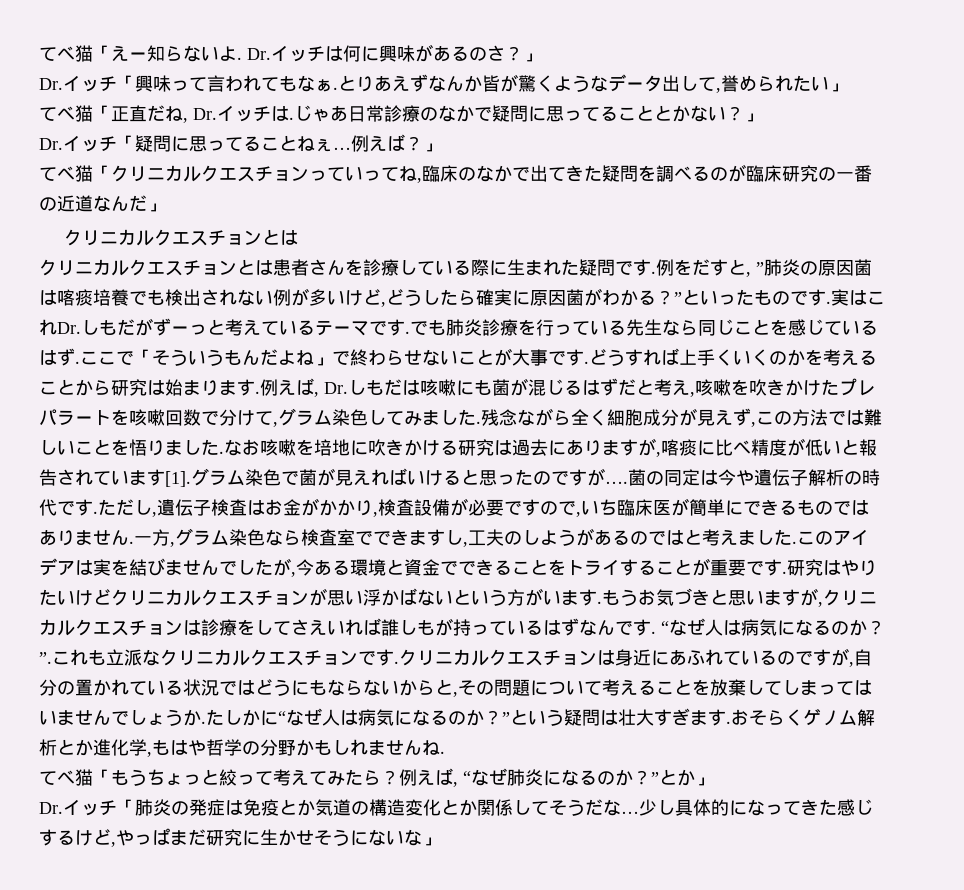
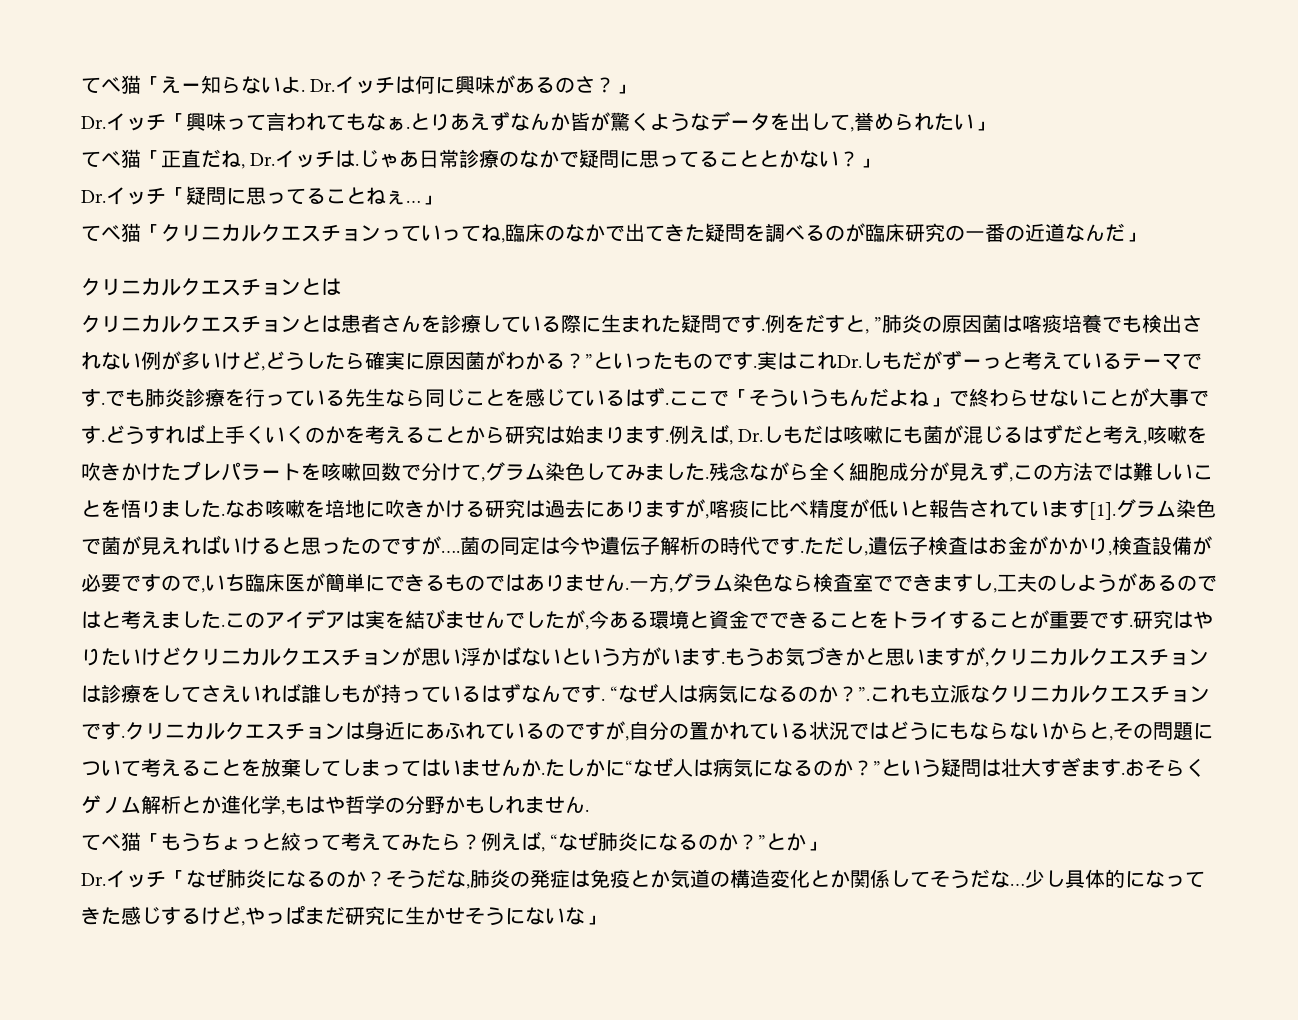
- とりあえずなんか皆が驚くようなデータ出して,誉められたい」
+ とりあえずなんか皆が驚くようなデータを出して,誉められたい」
- Dr.イッチ「疑問に思ってることねぇ…例えば？」
+ Dr.イッチ「疑問に思ってることねぇ…」
- もうお気づきと思いますが,クリニカルクエスチョンは診療をしてさえいれば誰しもが持っているはずなんです.
+ もうお気づきかと思いますが,クリニカルクエスチョンは診療をしてさえいれば誰しもが持っているはずなんです.
- クリニカルクエスチョンは身近にあふれているのですが,自分の置かれている状況ではどうにもならないからと,その問題について考えることを放棄してしまってはいませんでしょうか.
+ クリニカルクエスチョンは身近にあふれているのですが,自分の置かれている状況ではどうにもならないからと,その問題について考えることを放棄してしまってはいませんか.
- おそらくゲノム解析とか進化学,もはや哲学の分野かもしれませんね.
+ おそらくゲノム解析とか進化学,もはや哲学の分野かもしれません.
- Dr.イッチ「肺炎の発症は免疫とか気道の構造変化とか関係してそうだな…
+ Dr.イッチ「なぜ肺炎になるのか？そうだな,肺炎の発症は免疫とか気道の構造変化とか関係してそうだな…

